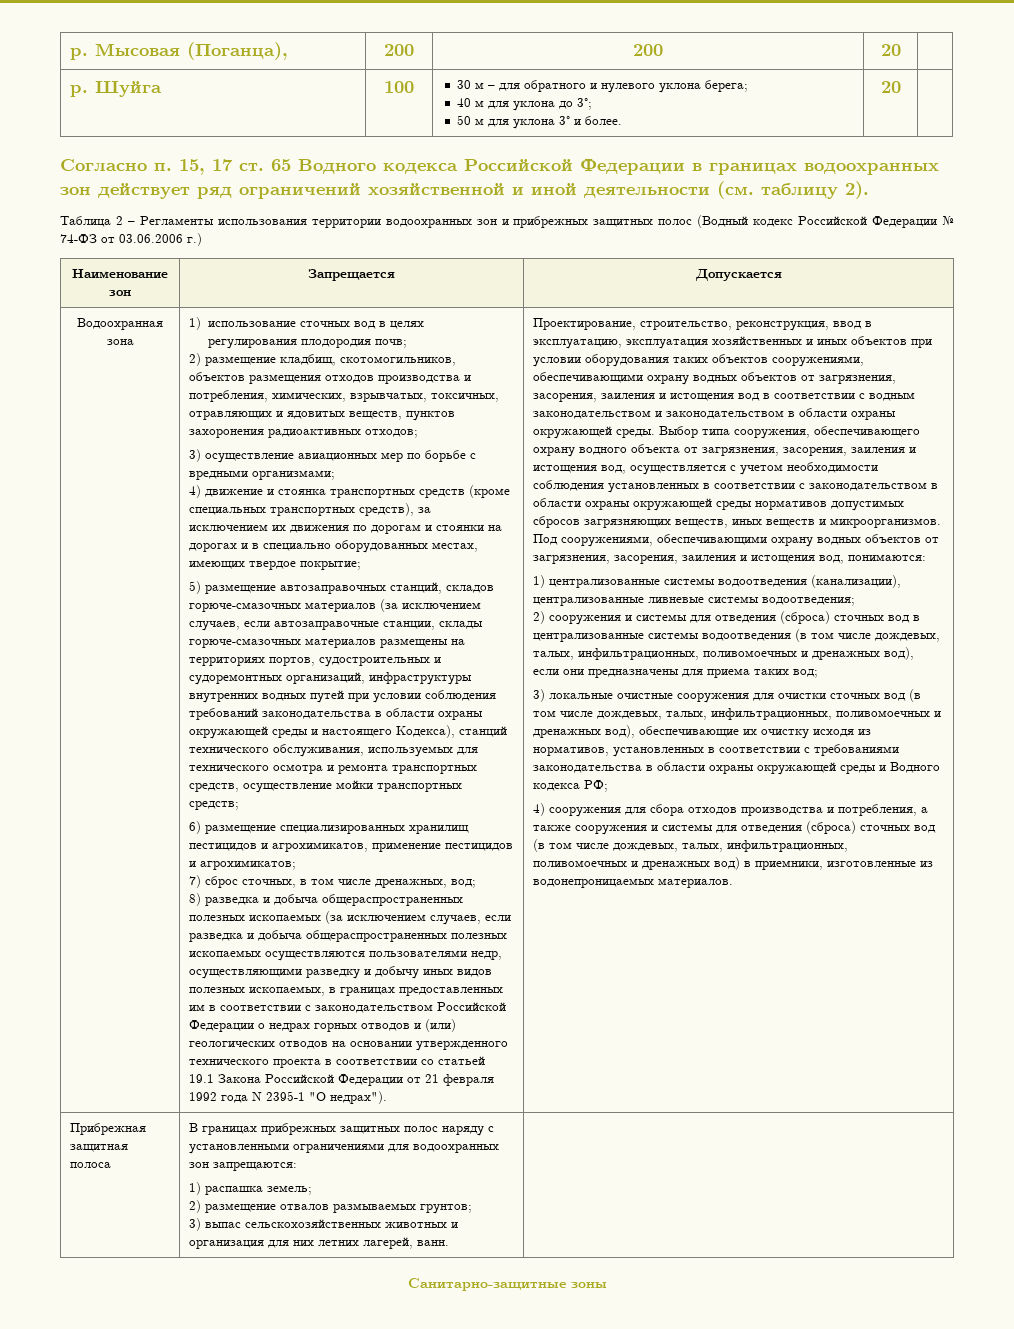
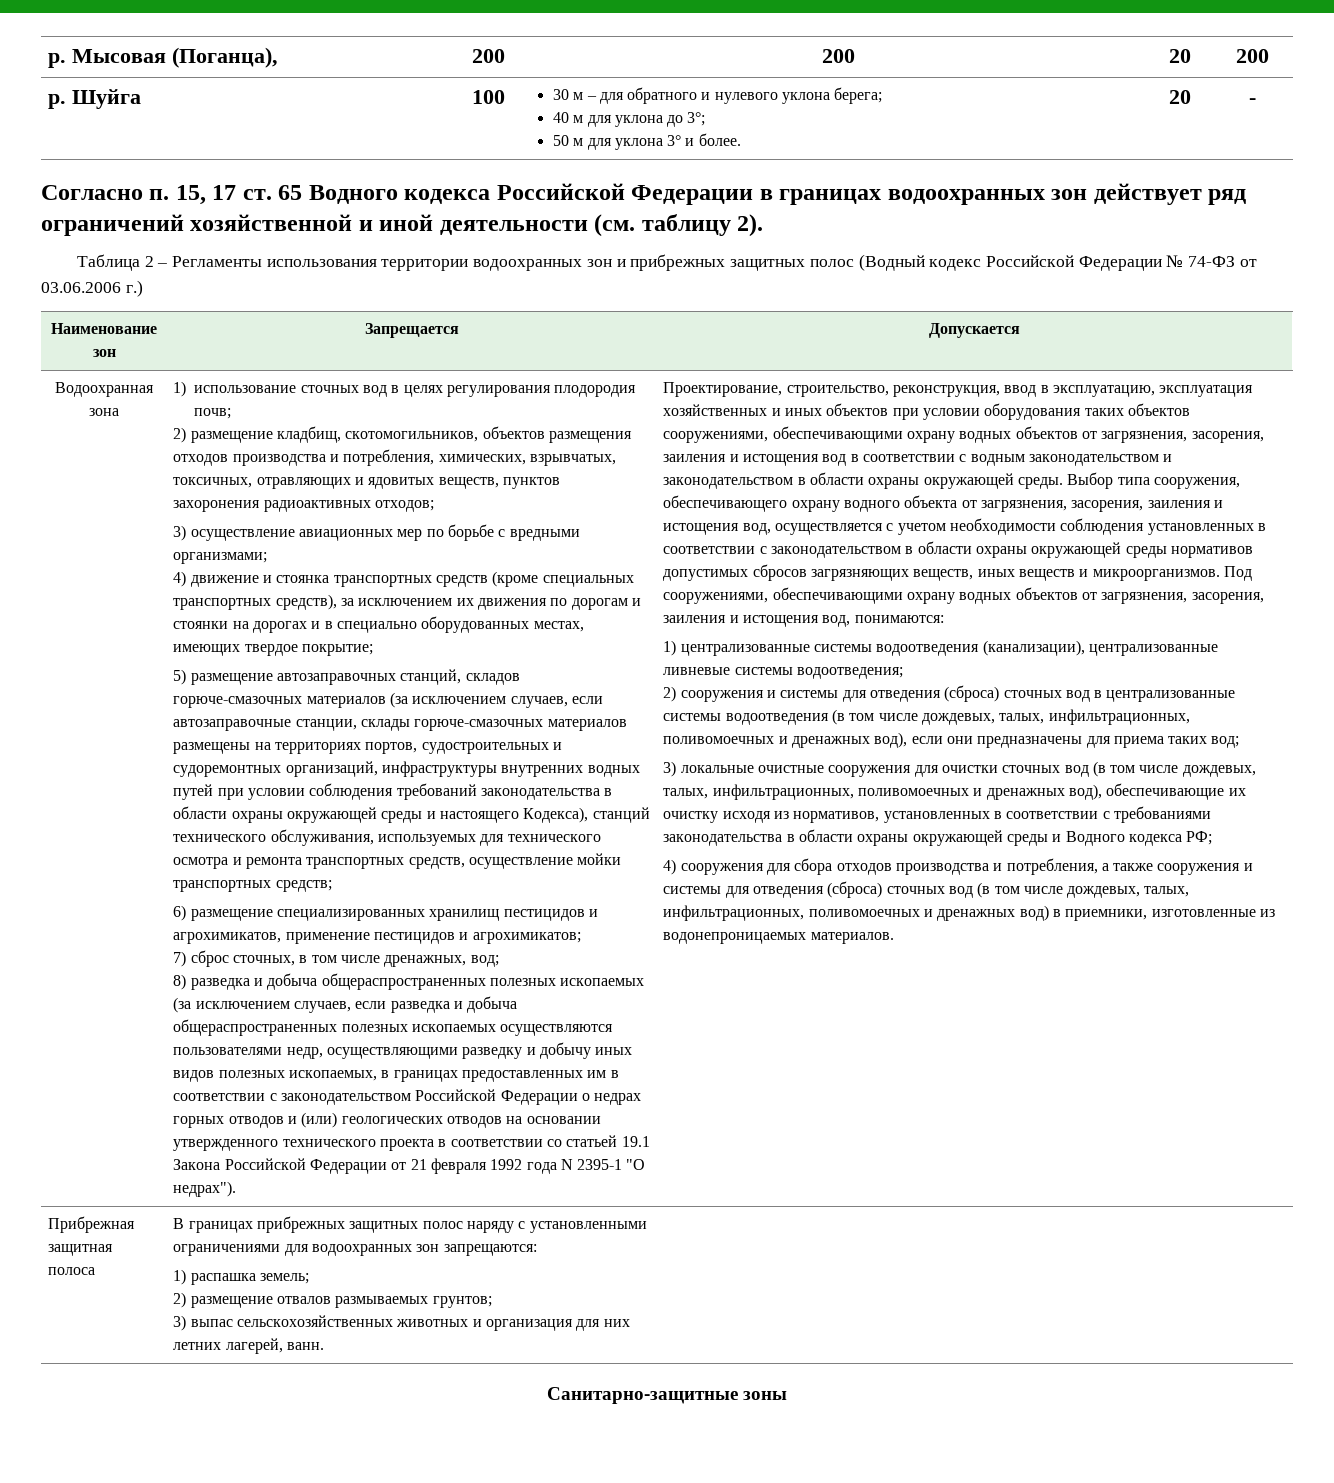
- р. Мысовая (Поганца), | 200 | 200 | 20 |
+ р. Мысовая (Поганца), | 200 | 200 | 20 | 200
  р. Шуйга | 100 | 30 м – для обратного и нулевого уклона берега;
  40 м для уклона до 3°;
- 50 м для уклона 3° и более. | 20 |
+ 50 м для уклона 3° и более. | 20 | -

